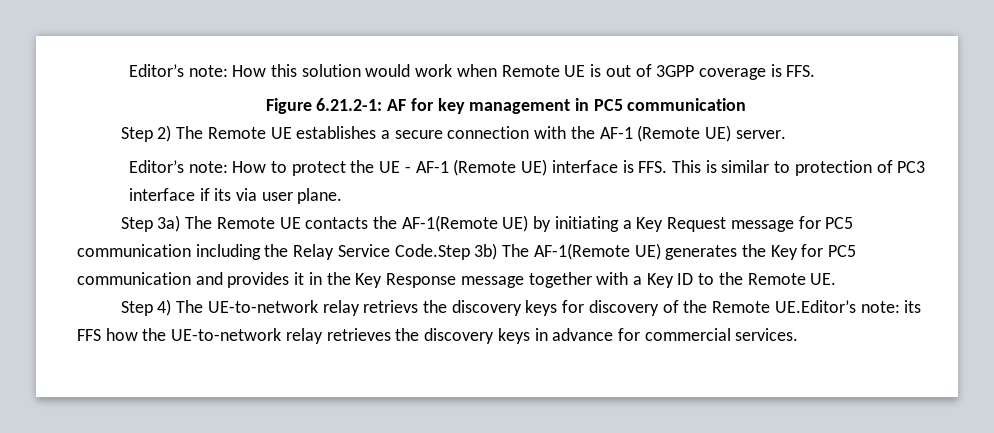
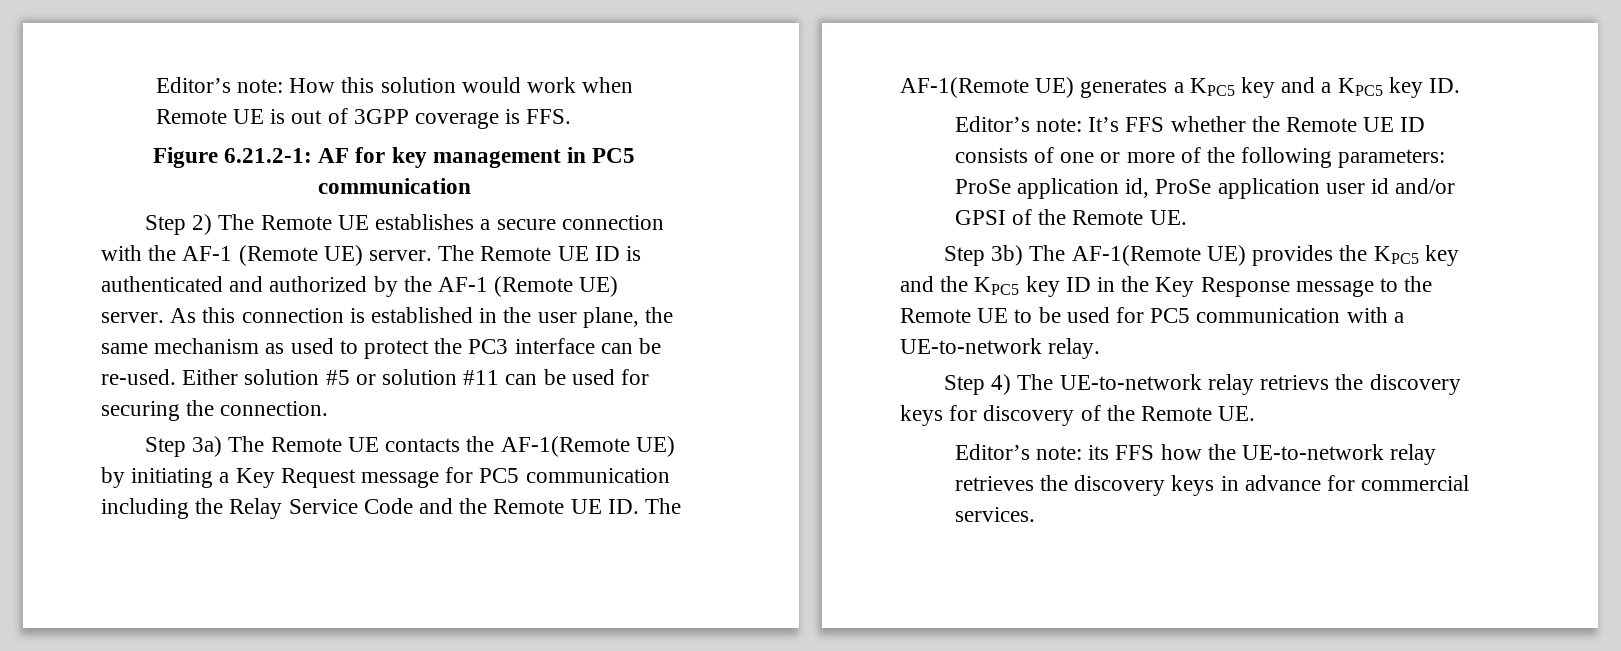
- Step 2) The Remote UE establishes a secure connection with the AF-1 (Remote UE) server.
- Editor’s note: How to protect the UE - AF-1 (Remote UE) interface is FFS. This is similar to protection of PC3 interface if its via user plane.
+ Step 2) The Remote UE establishes a secure connection with the AF-1 (Remote UE) server. The Remote UE ID is authenticated and authorized by the AF-1 (Remote UE) server. As this connection is established in the user plane, the same mechanism as used to protect the PC3 interface can be re-used. Either solution #5 or solution #11 can be used for securing the connection.
- Step 3a) The Remote UE contacts the AF-1(Remote UE) by initiating a Key Request message for PC5 communication including the Relay Service Code.Step 3b) The AF-1(Remote UE) generates the Key for PC5 communication and provides it in the Key Response message together with a Key ID to the Remote UE.
+ Step 3a) The Remote UE contacts the AF-1(Remote UE) by initiating a Key Request message for PC5 communication including the Relay Service Code and the Remote UE ID. The AF-1(Remote UE) generates a KPC5 key and a KPC5 key ID.
+ Editor’s note: It’s FFS whether the Remote UE ID consists of one or more of the following parameters: ProSe application id, ProSe application user id and/or GPSI of the Remote UE.
+ Step 3b) The AF-1(Remote UE) provides the KPC5 key and the KPC5 key ID in the Key Response message to the Remote UE to be used for PC5 communication with a UE-to-network relay.
- Step 4) The UE-to-network relay retrievs the discovery keys for discovery of the Remote UE.Editor’s note: its FFS how the UE-to-network relay retrieves the discovery keys in advance for commercial services.
+ Step 4) The UE-to-network relay retrievs the discovery keys for discovery of the Remote UE.
+ Editor’s note: its FFS how the UE-to-network relay retrieves the discovery keys in advance for commercial services.

